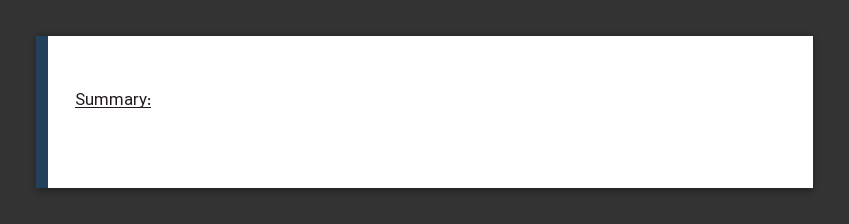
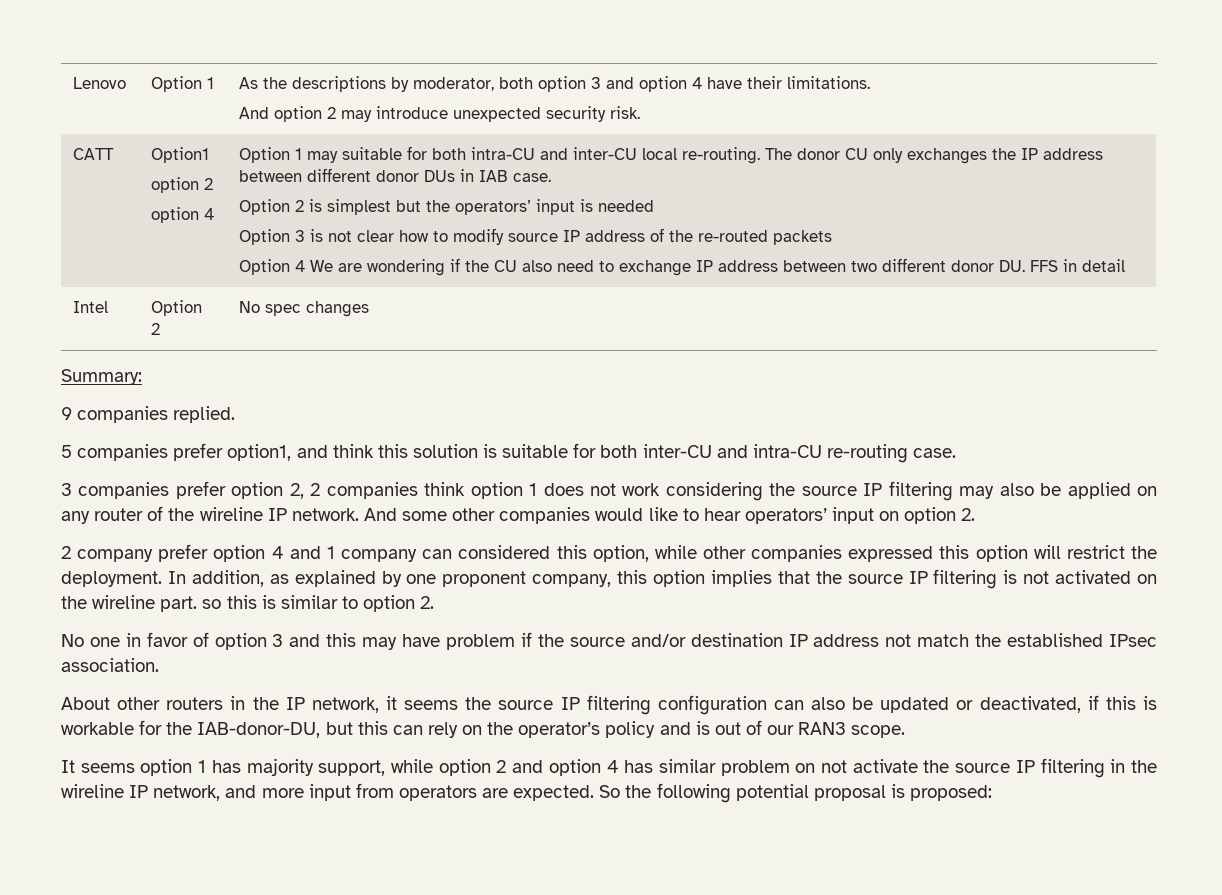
+ Lenovo | Option 1 | As the descriptions by moderator, both option 3 and option 4 have their limitations.
+ And option 2 may introduce unexpected security risk.
+ CATT | Option1
+ option 2
+ option 4 | Option 1 may suitable for both intra-CU and inter-CU local re-routing. The donor CU only exchanges the IP address between different donor DUs in IAB case.
+ Option 2 is simplest but the operators’ input is needed
+ Option 3 is not clear how to modify source IP address of the re-routed packets
+ Option 4 We are wondering if the CU also need to exchange IP address between two different donor DU. FFS in detail
+ Intel | Option 2 | No spec changes
  Summary:
+ 9 companies replied.
+ 5 companies prefer option1, and think this solution is suitable for both inter-CU and intra-CU re-routing case.
+ 3 companies prefer option 2, 2 companies think option 1 does not work considering the source IP filtering may also be applied on any router of the wireline IP network. And some other companies would like to hear operators’ input on option 2.
+ 2 company prefer option 4 and 1 company can considered this option, while other companies expressed this option will restrict the deployment. In addition, as explained by one proponent company, this option implies that the source IP filtering is not activated on the wireline part. so this is similar to option 2.
+ No one in favor of option 3 and this may have problem if the source and/or destination IP address not match the established IPsec association.
+ About other routers in the IP network, it seems the source IP filtering configuration can also be updated or deactivated, if this is workable for the IAB-donor-DU, but this can rely on the operator’s policy and is out of our RAN3 scope.
+ It seems option 1 has majority support, while option 2 and option 4 has similar problem on not activate the source IP filtering in the wireline IP network, and more input from operators are expected. So the following potential proposal is proposed:

